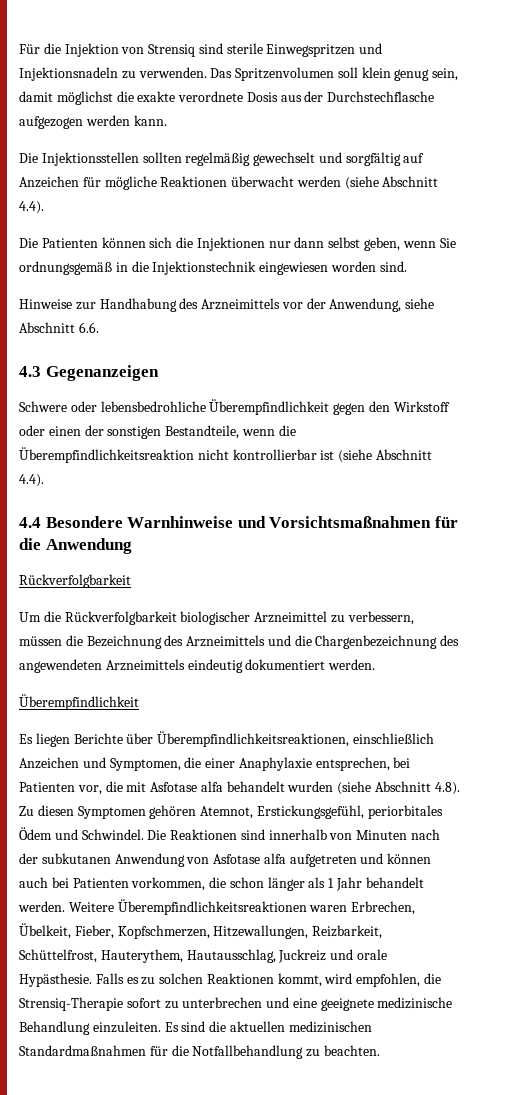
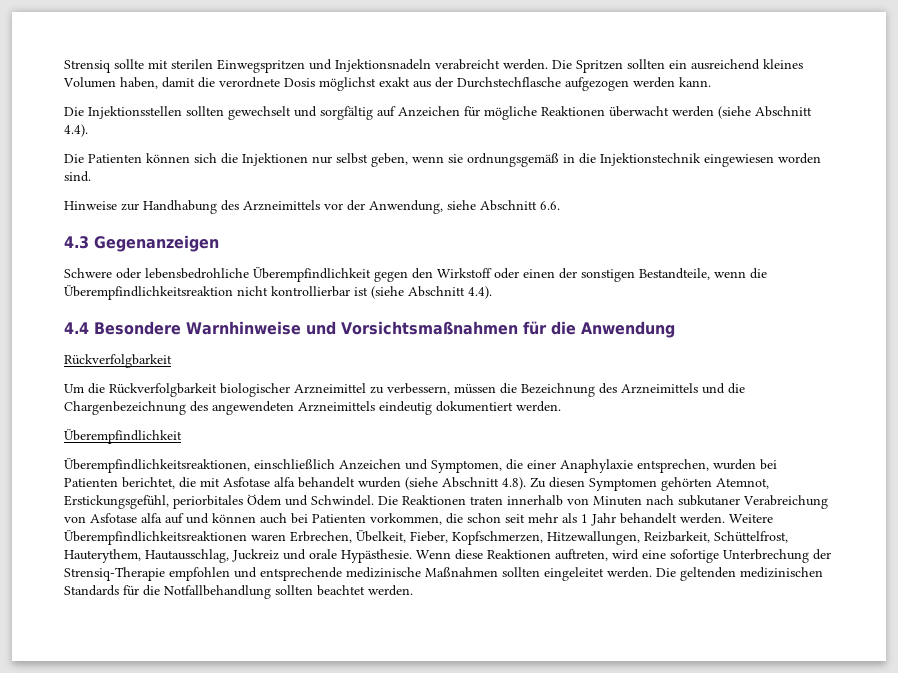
- Für die Injektion von Strensiq sind sterile Einwegspritzen und Injektionsnadeln zu verwenden. Das Spritzenvolumen soll klein genug sein, damit möglichst die exakte verordnete Dosis aus der Durchstechflasche aufgezogen werden kann.
+ Strensiq sollte mit sterilen Einwegspritzen und Injektionsnadeln verabreicht werden. Die Spritzen sollten ein ausreichend kleines Volumen haben, damit die verordnete Dosis möglichst exakt aus der Durchstechflasche aufgezogen werden kann.
- Die Injektionsstellen sollten regelmäßig gewechselt und sorgfältig auf Anzeichen für mögliche Reaktionen überwacht werden (siehe Abschnitt 4.4).
+ Die Injektionsstellen sollten gewechselt und sorgfältig auf Anzeichen für mögliche Reaktionen überwacht werden (siehe Abschnitt 4.4).
- Die Patienten können sich die Injektionen nur dann selbst geben, wenn Sie ordnungsgemäß in die Injektionstechnik eingewiesen worden sind.
+ Die Patienten können sich die Injektionen nur selbst geben, wenn sie ordnungsgemäß in die Injektionstechnik eingewiesen worden sind.
- Es liegen Berichte über Überempfindlichkeitsreaktionen, einschließlich Anzeichen und Symptomen, die einer Anaphylaxie entsprechen, bei Patienten vor, die mit Asfotase alfa behandelt wurden (siehe Abschnitt 4.8). Zu diesen Symptomen gehören Atemnot, Erstickungsgefühl, periorbitales Ödem und Schwindel.
+ Überempfindlichkeitsreaktionen, einschließlich Anzeichen und Symptomen, die einer Anaphylaxie entsprechen, wurden bei Patienten berichtet, die mit Asfotase alfa behandelt wurden (siehe Abschnitt 4.8). Zu diesen Symptomen gehörten Atemnot, Erstickungsgefühl, periorbitales Ödem und Schwindel.
- Die Reaktionen sind innerhalb von Minuten nach der subkutanen Anwendung von Asfotase alfa aufgetreten und können auch bei Patienten vorkommen, die schon länger als 1 Jahr behandelt werden.
+ Die Reaktionen traten innerhalb von Minuten nach subkutaner Verabreichung von Asfotase alfa auf und können auch bei Patienten vorkommen, die schon seit mehr als 1 Jahr behandelt werden.
- Falls es zu solchen Reaktionen kommt, wird empfohlen, die Strensiq-Therapie sofort zu unterbrechen und eine geeignete medizinische Behandlung einzuleiten. Es sind die aktuellen medizinischen Standardmaßnahmen für die Notfallbehandlung zu beachten.
+ Wenn diese Reaktionen auftreten, wird eine sofortige Unterbrechung der Strensiq-Therapie empfohlen und entsprechende medizinische Maßnahmen sollten eingeleitet werden. Die geltenden medizinischen Standards für die Notfallbehandlung sollten beachtet werden.

